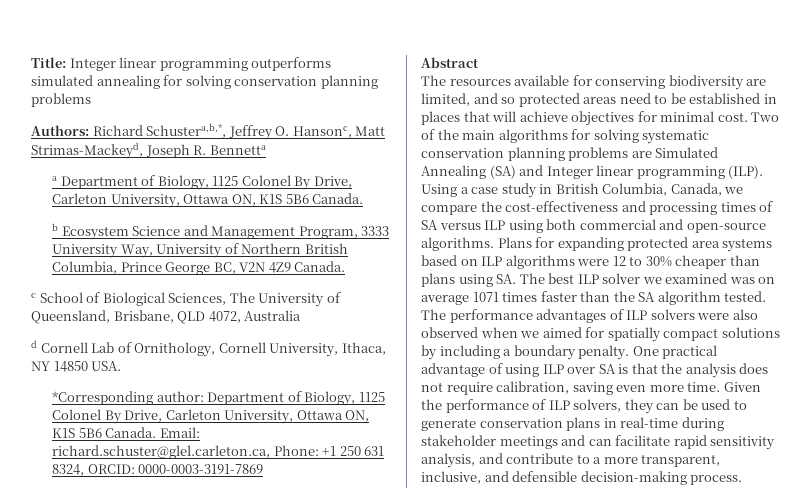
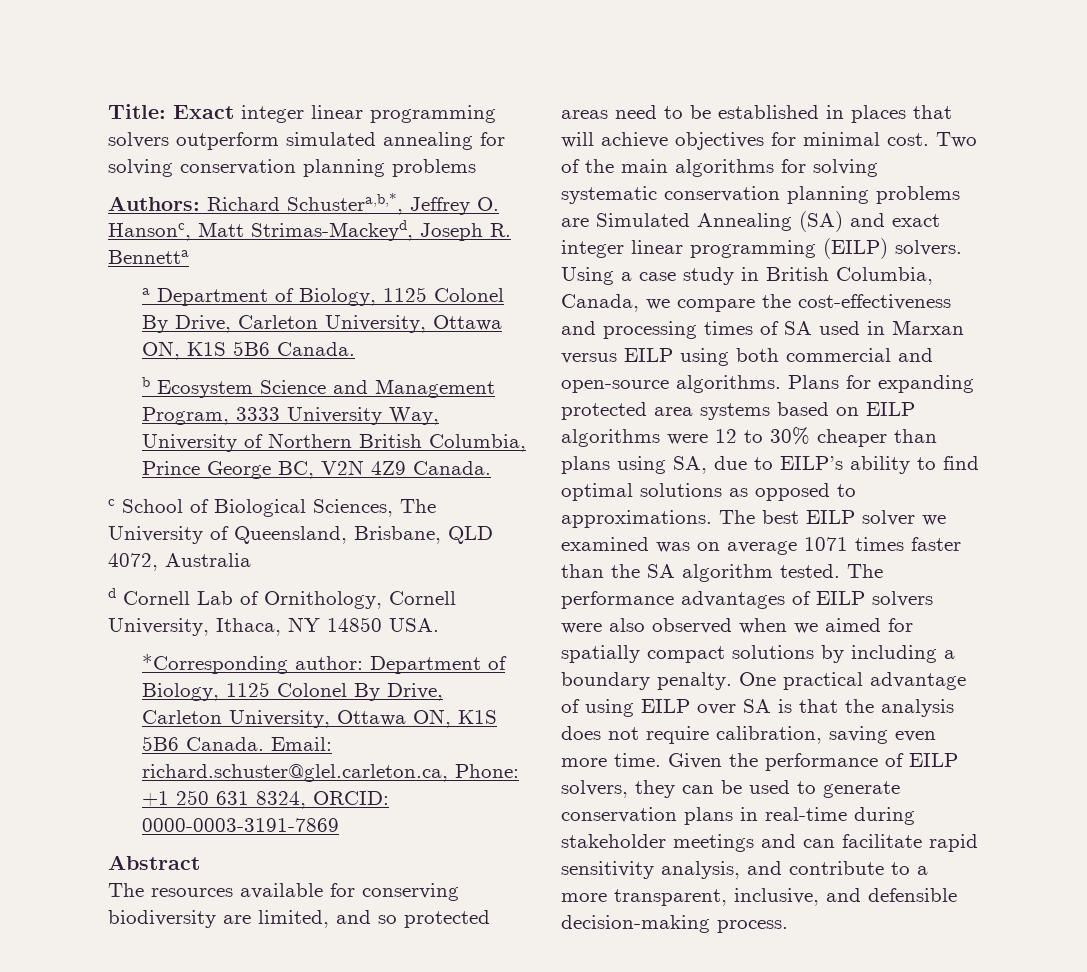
- Title: Integer linear programming outperforms simulated annealing for solving conservation planning problems
+ Title: Exact integer linear programming solvers outperform simulated annealing for solving conservation planning problems
- Two of the main algorithms for solving systematic conservation planning problems are Simulated Annealing (SA) and Integer linear programming (ILP).
+ Two of the main algorithms for solving systematic conservation planning problems are Simulated Annealing (SA) and exact integer linear programming (EILP) solvers.
- Using a case study in British Columbia, Canada, we compare the cost-effectiveness and processing times of SA versus ILP using both commercial and open-source algorithms.
+ Using a case study in British Columbia, Canada, we compare the cost-effectiveness and processing times of SA used in Marxan versus EILP using both commercial and open-source algorithms.
- Plans for expanding protected area systems based on ILP algorithms were 12 to 30% cheaper than plans using SA. The best ILP solver we examined was on average 1071 times faster than the SA algorithm tested.
+ Plans for expanding protected area systems based on EILP algorithms were 12 to 30% cheaper than plans using SA, due to EILP’s ability to find optimal solutions as opposed to approximations. The best EILP solver we examined was on average 1071 times faster than the SA algorithm tested.
- The performance advantages of ILP solvers were also observed when we aimed for spatially compact solutions by including a boundary penalty.
+ The performance advantages of EILP solvers were also observed when we aimed for spatially compact solutions by including a boundary penalty.
- One practical advantage of using ILP over SA is that the analysis does not require calibration, saving even more time.
+ One practical advantage of using EILP over SA is that the analysis does not require calibration, saving even more time.
- Given the performance of ILP solvers, they can be used to generate conservation plans in real-time during stakeholder meetings and can facilitate rapid sensitivity analysis, and contribute to a more transparent, inclusive, and defensible decision-making process.
+ Given the performance of EILP solvers, they can be used to generate conservation plans in real-time during stakeholder meetings and can facilitate rapid sensitivity analysis, and contribute to a more transparent, inclusive, and defensible decision-making process.

